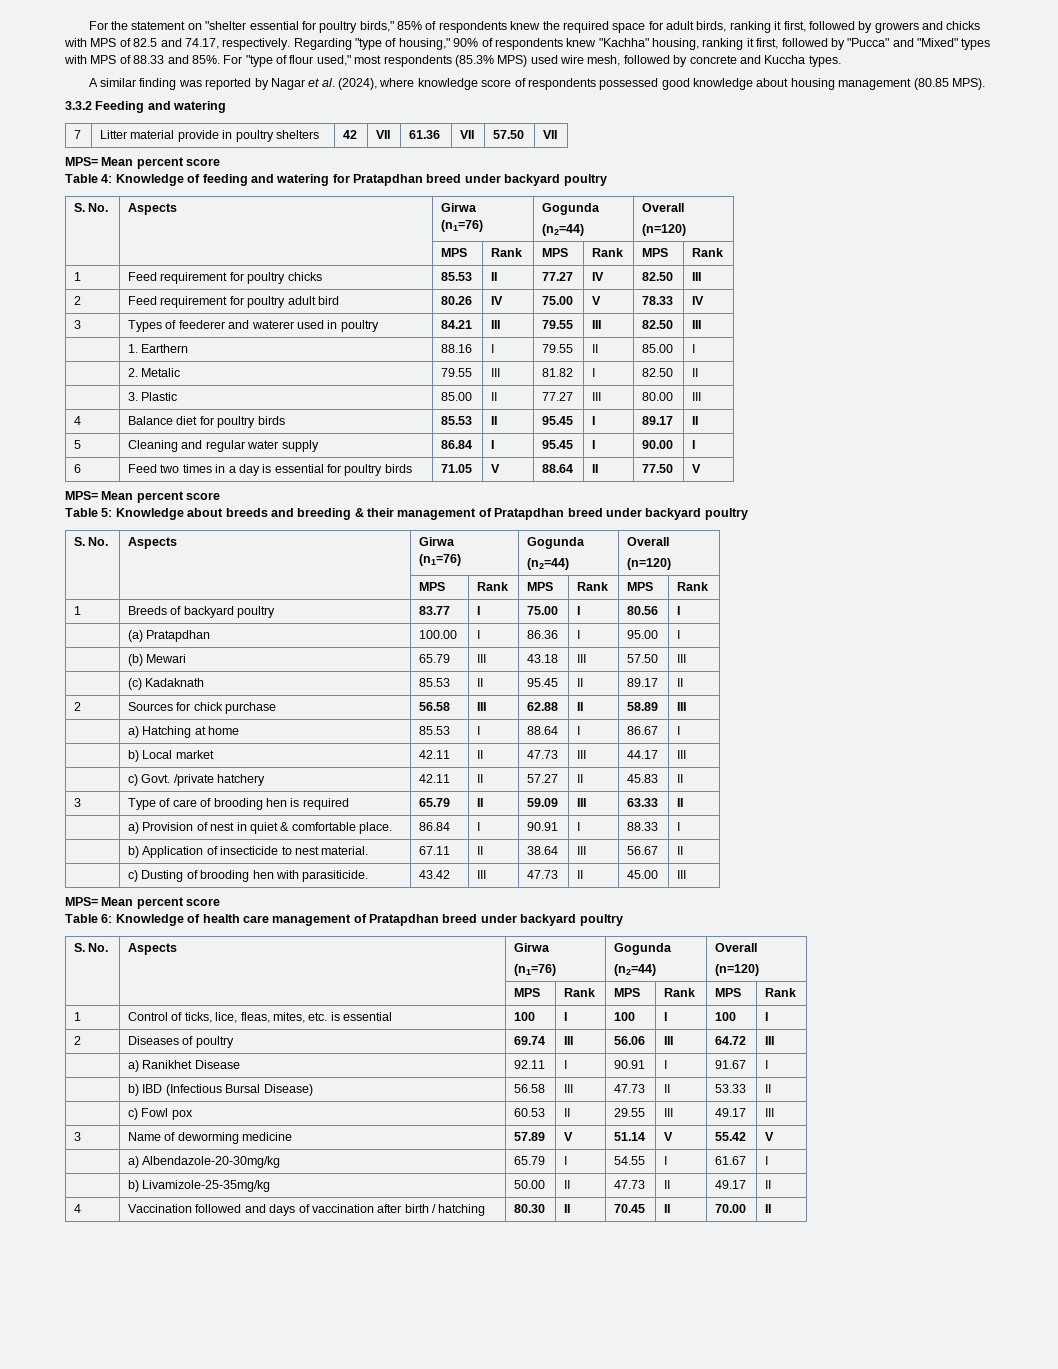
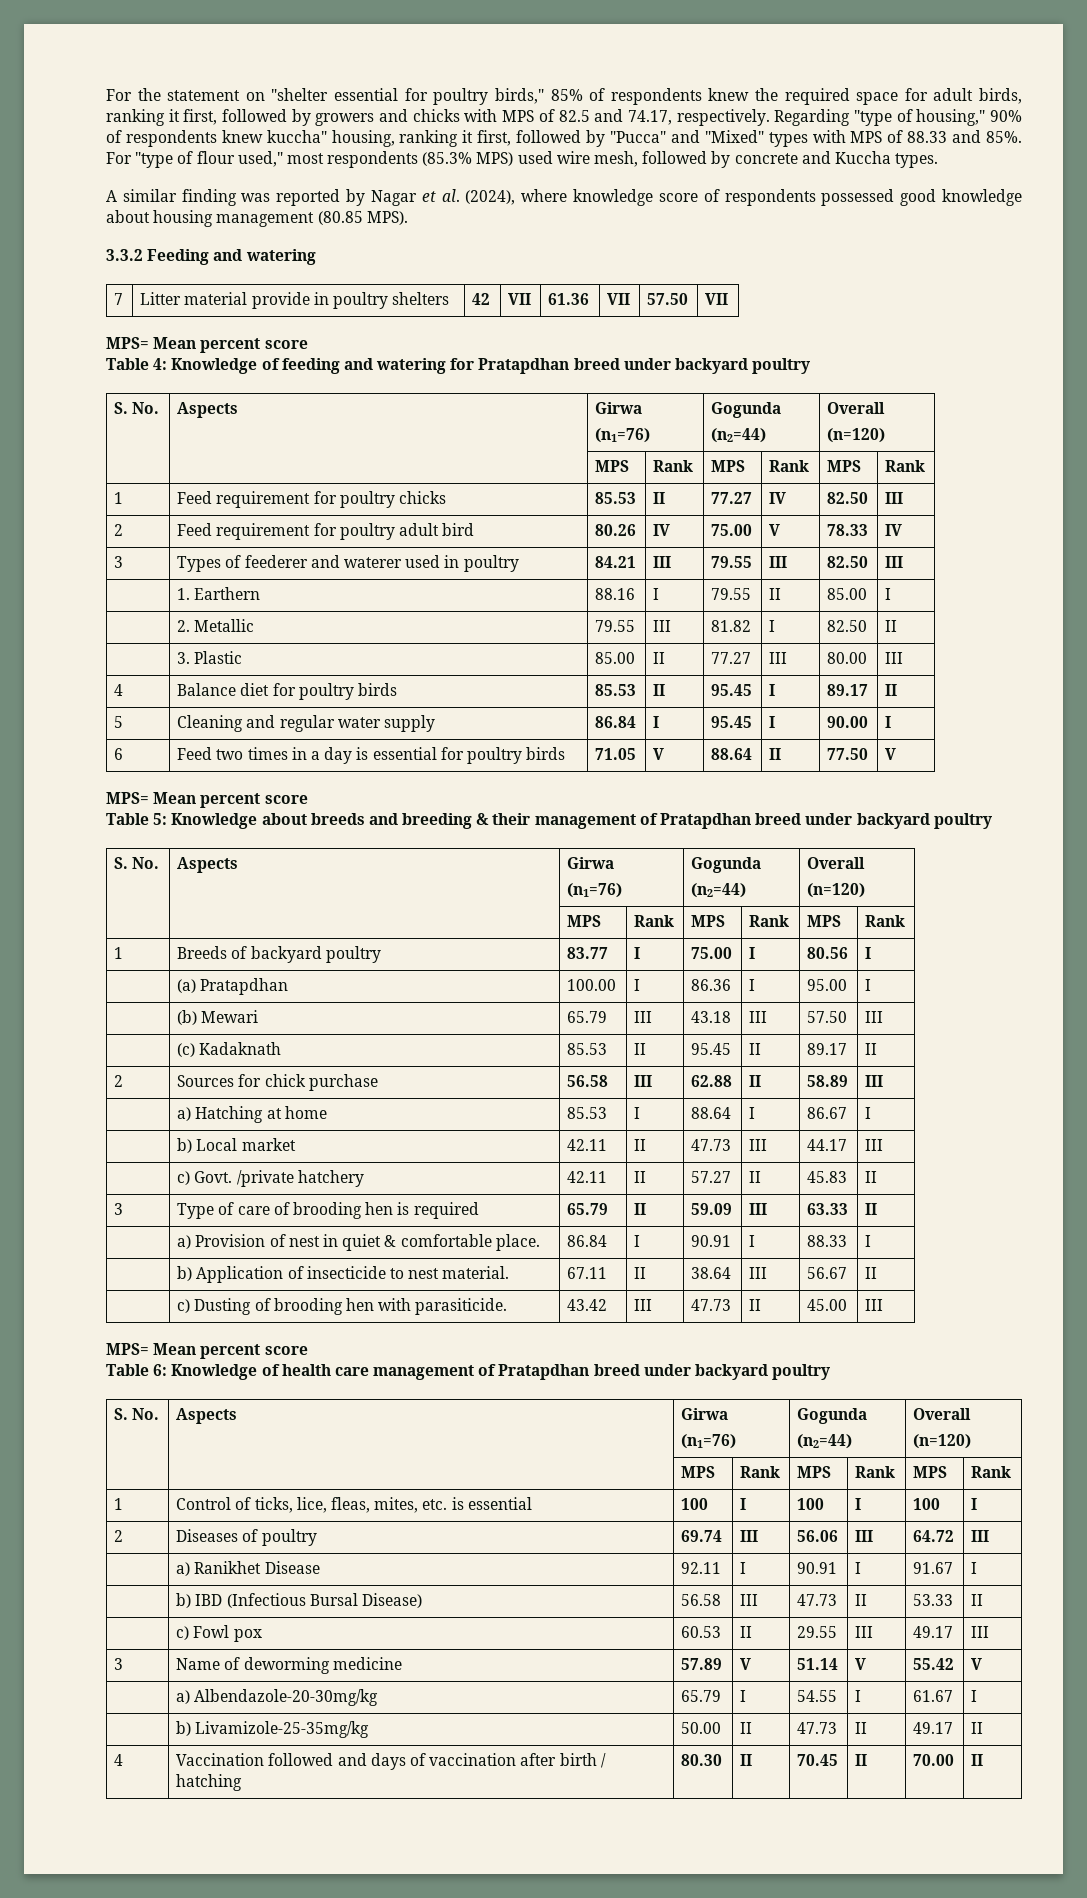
- Regarding "type of housing," 90% of respondents knew "Kachha" housing, ranking it first, followed by "Pucca" and "Mixed" types with MPS of 88.33 and 85%.
+ Regarding "type of housing," 90% of respondents knew kuccha" housing, ranking it first, followed by "Pucca" and "Mixed" types with MPS of 88.33 and 85%.
- | 2. Metalic | 79.55 | III | 81.82 | I | 82.50 | II
+ | 2. Metallic | 79.55 | III | 81.82 | I | 82.50 | II

